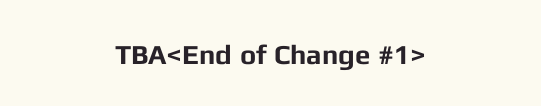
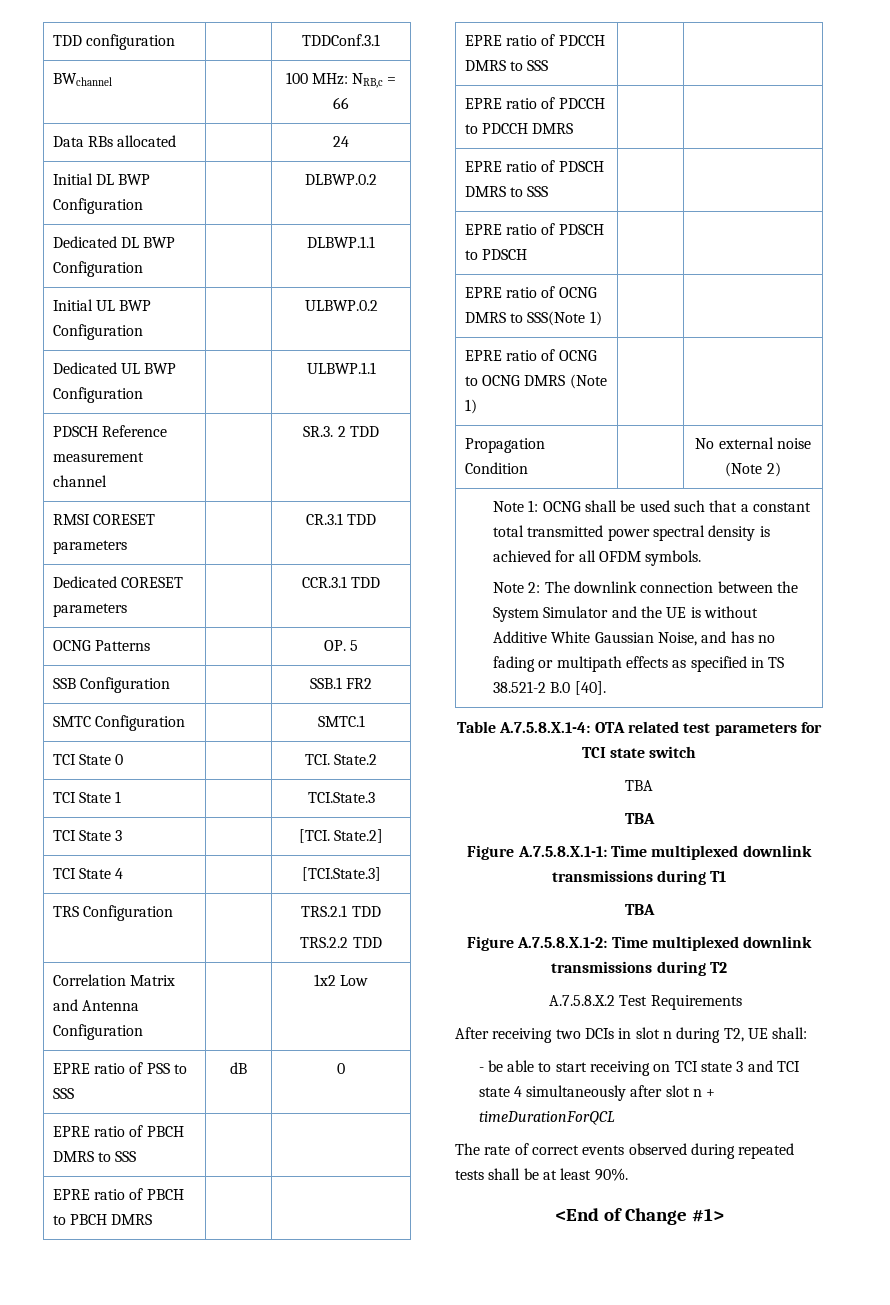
- TBA<End of Change #1>
+ TDD configuration | | TDDConf.3.1
+ BWchannel | | 100 MHz: NRB,c = 66
+ Data RBs allocated | | 24
+ Initial DL BWP Configuration | | DLBWP.0.2
+ Dedicated DL BWP Configuration | | DLBWP.1.1
+ Initial UL BWP Configuration | | ULBWP.0.2
+ Dedicated UL BWP Configuration | | ULBWP.1.1
+ PDSCH Reference measurement channel | | SR.3. 2 TDD
+ RMSI CORESET parameters | | CR.3.1 TDD
+ Dedicated CORESET parameters | | CCR.3.1 TDD
+ OCNG Patterns | | OP. 5
+ SSB Configuration | | SSB.1 FR2
+ SMTC Configuration | | SMTC.1
+ TCI State 0 | | TCI. State.2
+ TCI State 1 | | TCI.State.3
+ TCI State 3 | | [TCI. State.2]
+ TCI State 4 | | [TCI.State.3]
+ TRS Configuration | | TRS.2.1 TDD
+ TRS.2.2 TDD
+ Correlation Matrix and Antenna Configuration | | 1x2 Low
+ EPRE ratio of PSS to SSS | dB | 0
+ EPRE ratio of PBCH DMRS to SSS | |
+ EPRE ratio of PBCH to PBCH DMRS | |
+ EPRE ratio of PDCCH DMRS to SSS | |
+ EPRE ratio of PDCCH to PDCCH DMRS | |
+ EPRE ratio of PDSCH DMRS to SSS | |
+ EPRE ratio of PDSCH to PDSCH | |
+ EPRE ratio of OCNG DMRS to SSS(Note 1) | |
+ EPRE ratio of OCNG to OCNG DMRS (Note 1) | |
+ Propagation Condition | | No external noise (Note 2)
+ Note 1: OCNG shall be used such that a constant total transmitted power spectral density is achieved for all OFDM symbols.
+ Note 2: The downlink connection between the System Simulator and the UE is without Additive White Gaussian Noise, and has no fading or multipath effects as specified in TS 38.521-2 B.0 [40].
+ Table A.7.5.8.X.1-4: OTA related test parameters for TCI state switch
+ TBA
+ TBA
+ Figure A.7.5.8.X.1-1: Time multiplexed downlink transmissions during T1
+ TBA
+ Figure A.7.5.8.X.1-2: Time multiplexed downlink transmissions during T2
+ A.7.5.8.X.2 Test Requirements
+ After receiving two DCIs in slot n during T2, UE shall:
+ - be able to start receiving on TCI state 3 and TCI state 4 simultaneously after slot n + timeDurationForQCL
+ The rate of correct events observed during repeated tests shall be at least 90%.
+ <End of Change #1>

